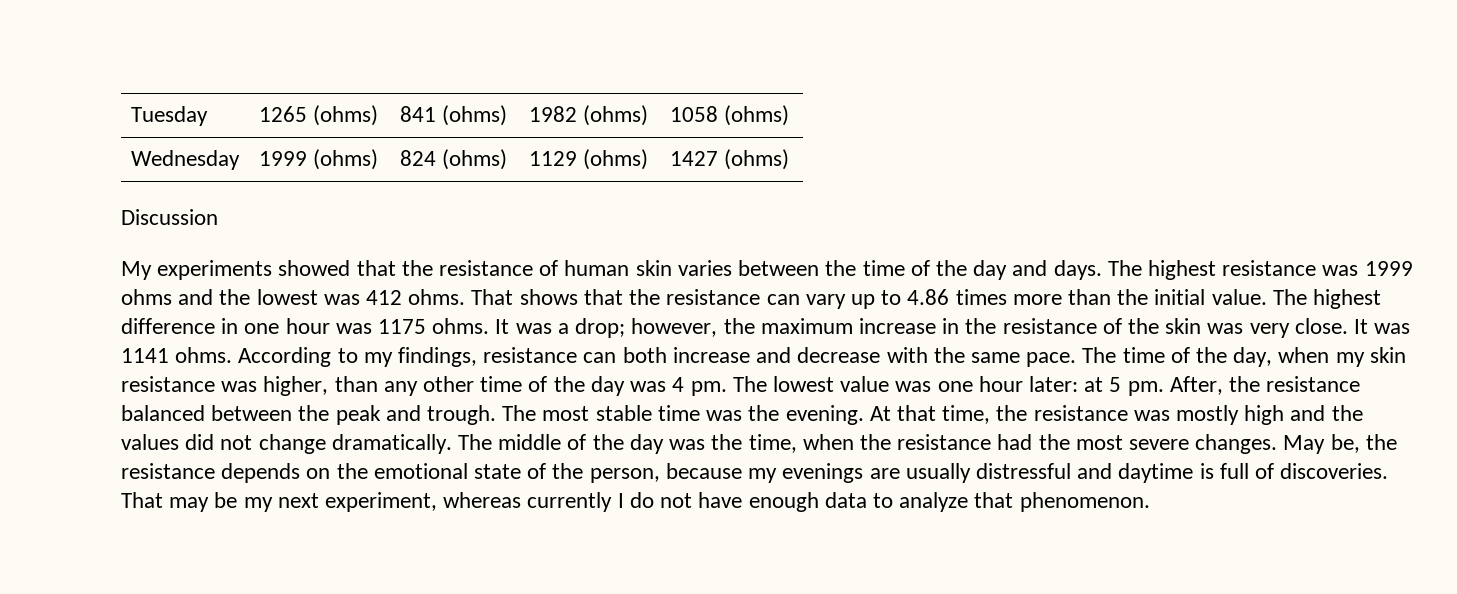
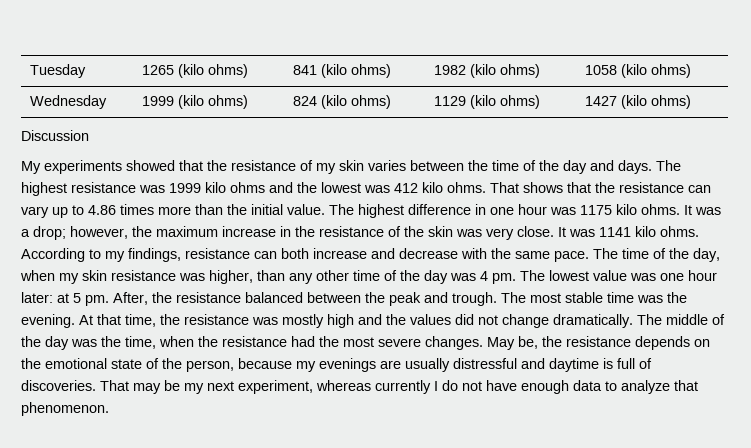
- Tuesday | 1265 (ohms) | 841 (ohms) | 1982 (ohms) | 1058 (ohms)
+ Tuesday | 1265 (kilo ohms) | 841 (kilo ohms) | 1982 (kilo ohms) | 1058 (kilo ohms)
- Wednesday | 1999 (ohms) | 824 (ohms) | 1129 (ohms) | 1427 (ohms)
+ Wednesday | 1999 (kilo ohms) | 824 (kilo ohms) | 1129 (kilo ohms) | 1427 (kilo ohms)
- My experiments showed that the resistance of human skin varies between the time of the day and days.
+ My experiments showed that the resistance of my skin varies between the time of the day and days.
- The highest resistance was 1999 ohms and the lowest was 412 ohms.
+ The highest resistance was 1999 kilo ohms and the lowest was 412 kilo ohms.
- The highest difference in one hour was 1175 ohms.
+ The highest difference in one hour was 1175 kilo ohms.
- It was 1141 ohms.
+ It was 1141 kilo ohms.

